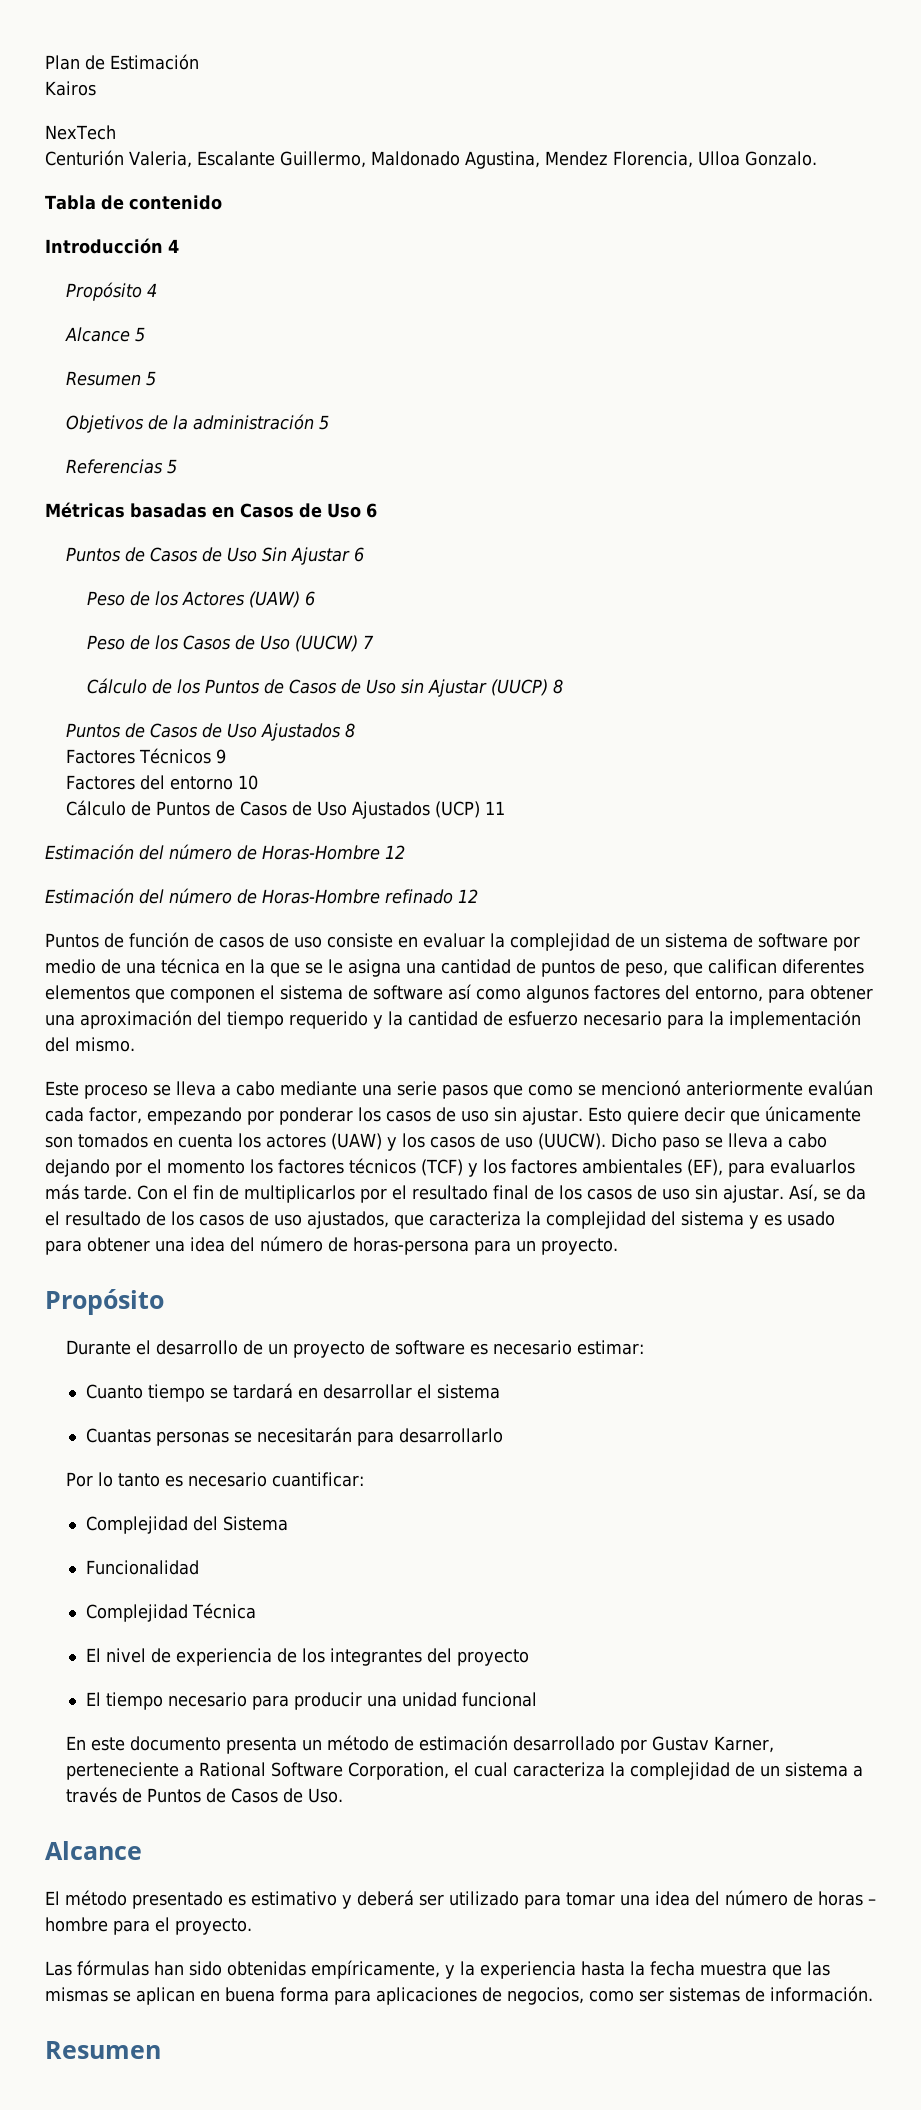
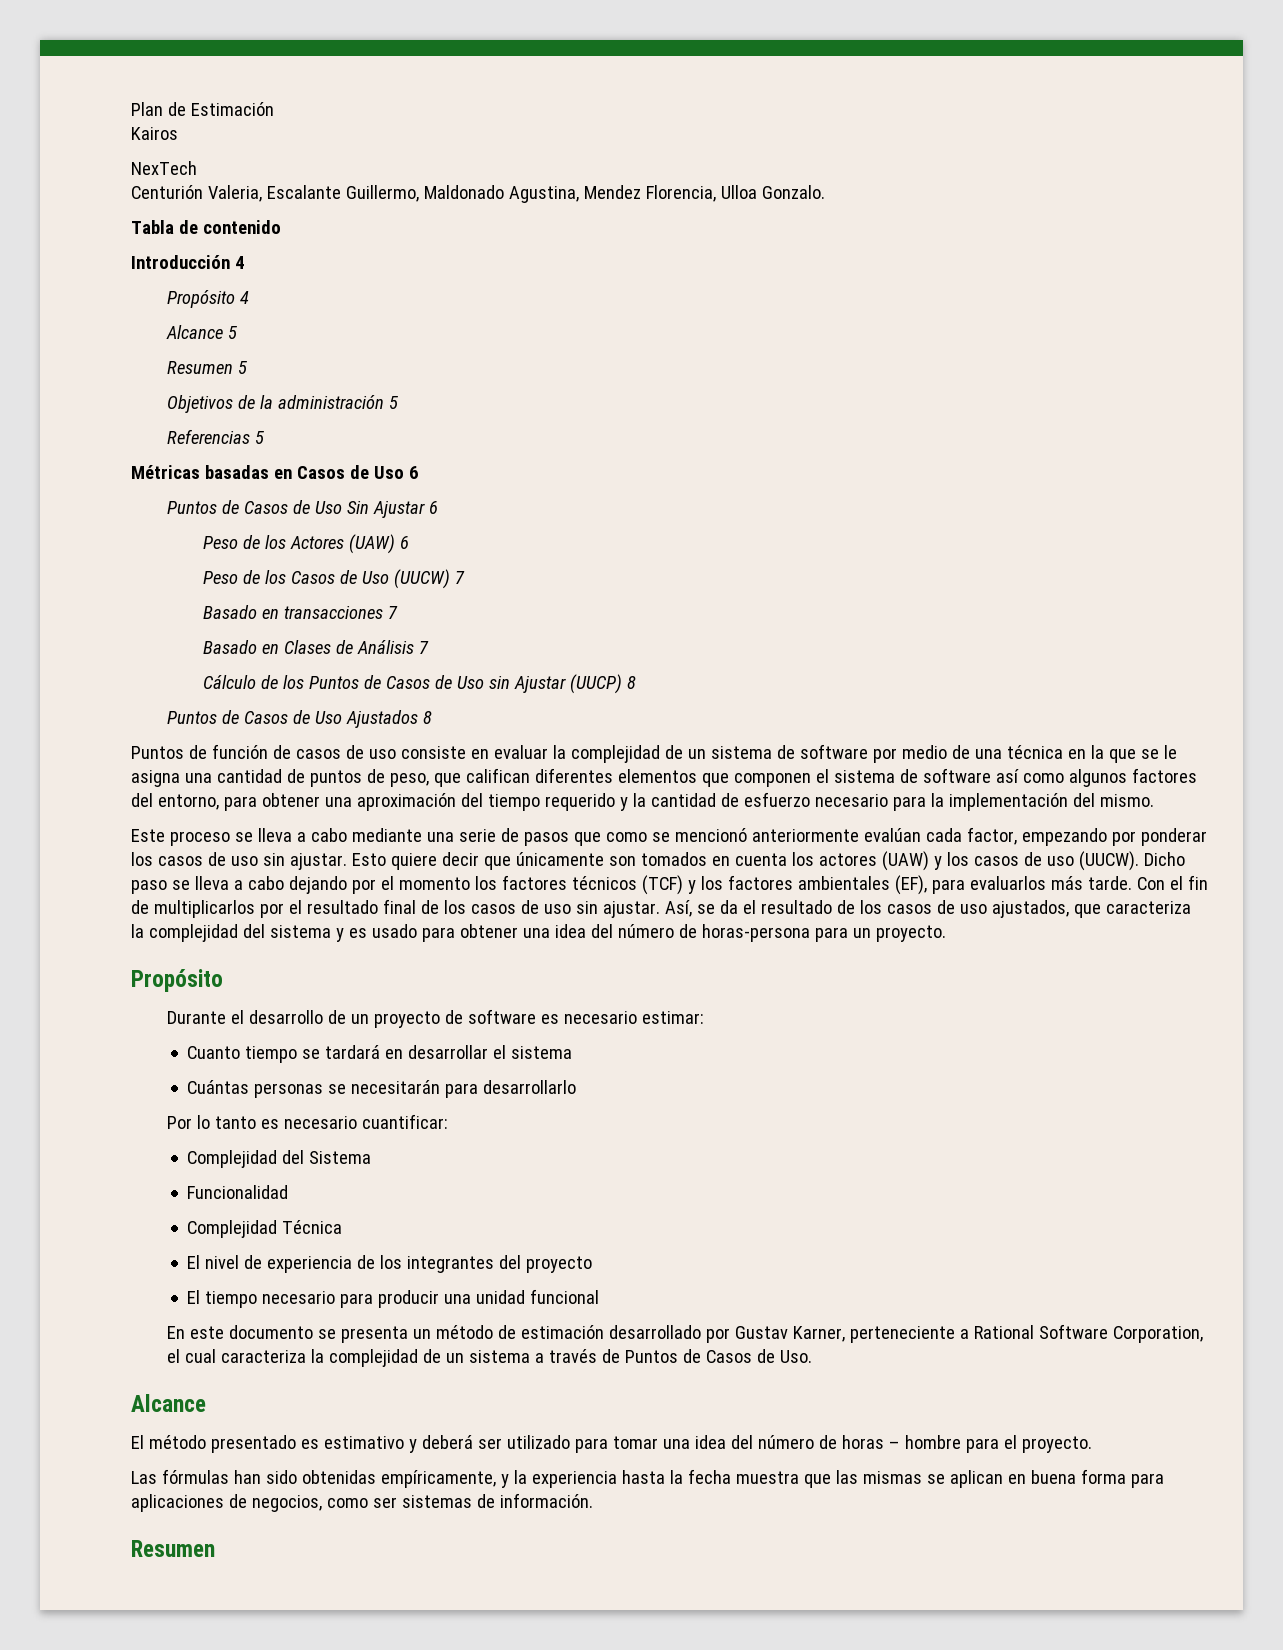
+ Basado en transacciones 7
+ Basado en Clases de Análisis 7
- Factores Técnicos 9
- Factores del entorno 10
- Cálculo de Puntos de Casos de Uso Ajustados (UCP) 11
- Estimación del número de Horas-Hombre 12
- Estimación del número de Horas-Hombre refinado 12
- Este proceso se lleva a cabo mediante una serie pasos que como se mencionó anteriormente evalúan cada factor, empezando por ponderar los casos de uso sin ajustar.
+ Este proceso se lleva a cabo mediante una serie de pasos que como se mencionó anteriormente evalúan cada factor, empezando por ponderar los casos de uso sin ajustar.
- Cuantas personas se necesitarán para desarrollarlo
+ Cuántas personas se necesitarán para desarrollarlo
- En este documento presenta un método de estimación desarrollado por Gustav Karner, perteneciente a Rational Software Corporation, el cual caracteriza la complejidad de un sistema a través de Puntos de Casos de Uso.
+ En este documento se presenta un método de estimación desarrollado por Gustav Karner, perteneciente a Rational Software Corporation, el cual caracteriza la complejidad de un sistema a través de Puntos de Casos de Uso.

